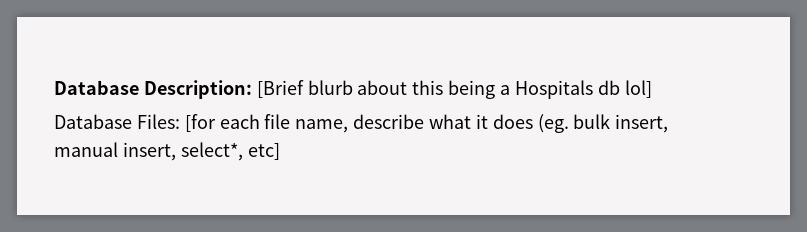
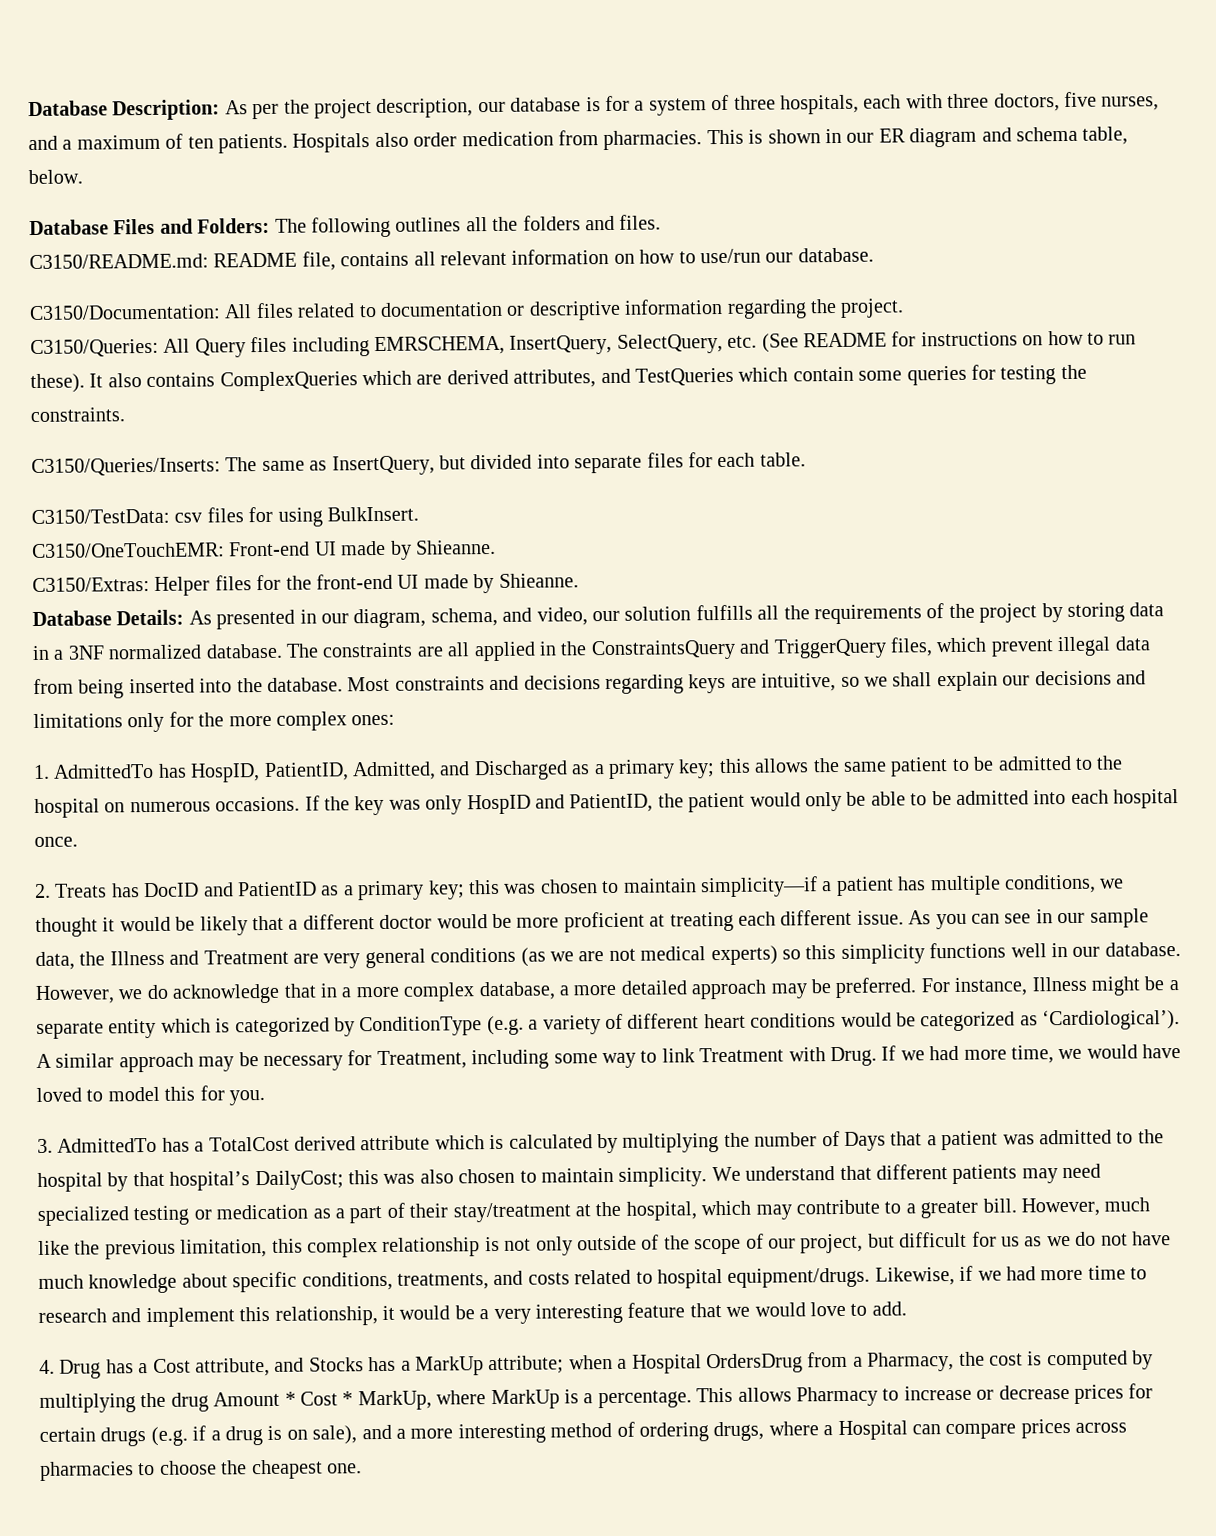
- Database Description: [Brief blurb about this being a Hospitals db lol]
- Database Files: [for each file name, describe what it does (eg. bulk insert, manual insert, select*, etc]
+ Database Description: As per the project description, our database is for a system of three hospitals, each with three doctors, five nurses, and a maximum of ten patients. Hospitals also order medication from pharmacies. This is shown in our ER diagram and schema table, below.
+ Database Files and Folders: The following outlines all the folders and files.
+ C3150/README.md: README file, contains all relevant information on how to use/run our database.
+ C3150/Documentation: All files related to documentation or descriptive information regarding the project.
+ C3150/Queries: All Query files including EMRSCHEMA, InsertQuery, SelectQuery, etc. (See README for instructions on how to run these). It also contains ComplexQueries which are derived attributes, and TestQueries which contain some queries for testing the constraints.
+ C3150/Queries/Inserts: The same as InsertQuery, but divided into separate files for each table.
+ C3150/TestData: csv files for using BulkInsert.
+ C3150/OneTouchEMR: Front-end UI made by Shieanne.
+ C3150/Extras: Helper files for the front-end UI made by Shieanne.
+ Database Details: As presented in our diagram, schema, and video, our solution fulfills all the requirements of the project by storing data in a 3NF normalized database. The constraints are all applied in the ConstraintsQuery and TriggerQuery files, which prevent illegal data from being inserted into the database. Most constraints and decisions regarding keys are intuitive, so we shall explain our decisions and limitations only for the more complex ones:
+ 1. AdmittedTo has HospID, PatientID, Admitted, and Discharged as a primary key; this allows the same patient to be admitted to the hospital on numerous occasions. If the key was only HospID and PatientID, the patient would only be able to be admitted into each hospital once.
+ 2. Treats has DocID and PatientID as a primary key; this was chosen to maintain simplicity—if a patient has multiple conditions, we thought it would be likely that a different doctor would be more proficient at treating each different issue. As you can see in our sample data, the Illness and Treatment are very general conditions (as we are not medical experts) so this simplicity functions well in our database. However, we do acknowledge that in a more complex database, a more detailed approach may be preferred. For instance, Illness might be a separate entity which is categorized by ConditionType (e.g. a variety of different heart conditions would be categorized as ‘Cardiological’). A similar approach may be necessary for Treatment, including some way to link Treatment with Drug. If we had more time, we would have loved to model this for you.
+ 3. AdmittedTo has a TotalCost derived attribute which is calculated by multiplying the number of Days that a patient was admitted to the hospital by that hospital’s DailyCost; this was also chosen to maintain simplicity. We understand that different patients may need specialized testing or medication as a part of their stay/treatment at the hospital, which may contribute to a greater bill. However, much like the previous limitation, this complex relationship is not only outside of the scope of our project, but difficult for us as we do not have much knowledge about specific conditions, treatments, and costs related to hospital equipment/drugs. Likewise, if we had more time to research and implement this relationship, it would be a very interesting feature that we would love to add.
+ 4. Drug has a Cost attribute, and Stocks has a MarkUp attribute; when a Hospital OrdersDrug from a Pharmacy, the cost is computed by multiplying the drug Amount * Cost * MarkUp, where MarkUp is a percentage. This allows Pharmacy to increase or decrease prices for certain drugs (e.g. if a drug is on sale), and a more interesting method of ordering drugs, where a Hospital can compare prices across pharmacies to choose the cheapest one.

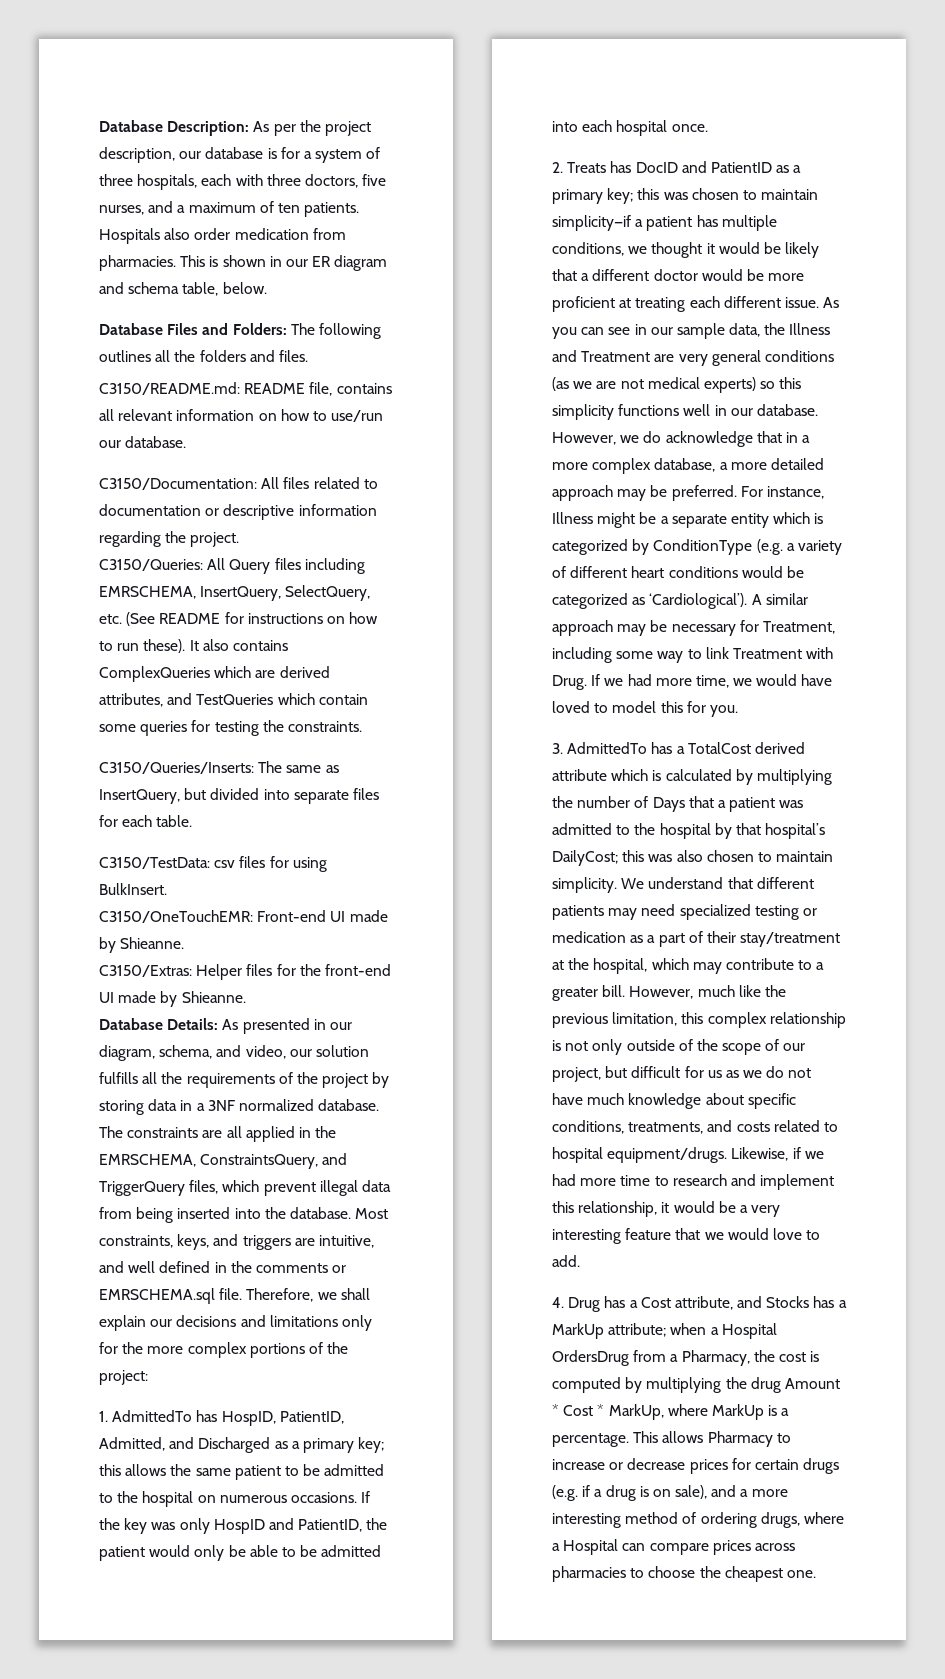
- The constraints are all applied in the ConstraintsQuery and TriggerQuery files, which prevent illegal data from being inserted into the database.
+ The constraints are all applied in the EMRSCHEMA, ConstraintsQuery, and TriggerQuery files, which prevent illegal data from being inserted into the database.
- Most constraints and decisions regarding keys are intuitive, so we shall explain our decisions and limitations only for the more complex ones:
+ Most constraints, keys, and triggers are intuitive, and well defined in the comments or EMRSCHEMA.sql file. Therefore, we shall explain our decisions and limitations only for the more complex portions of the project:

